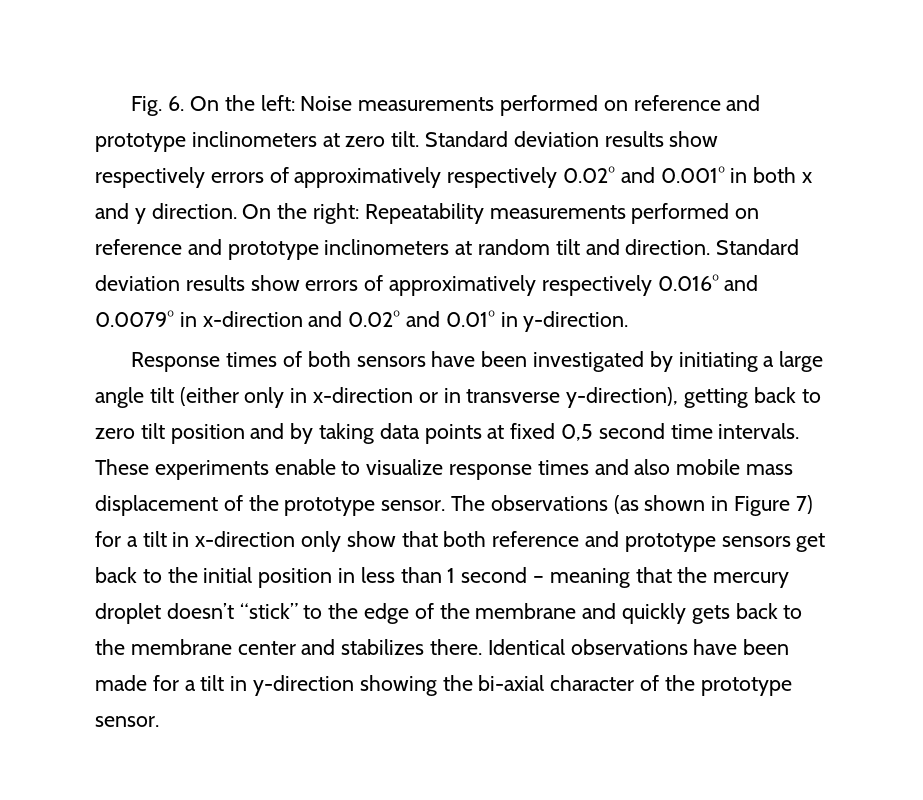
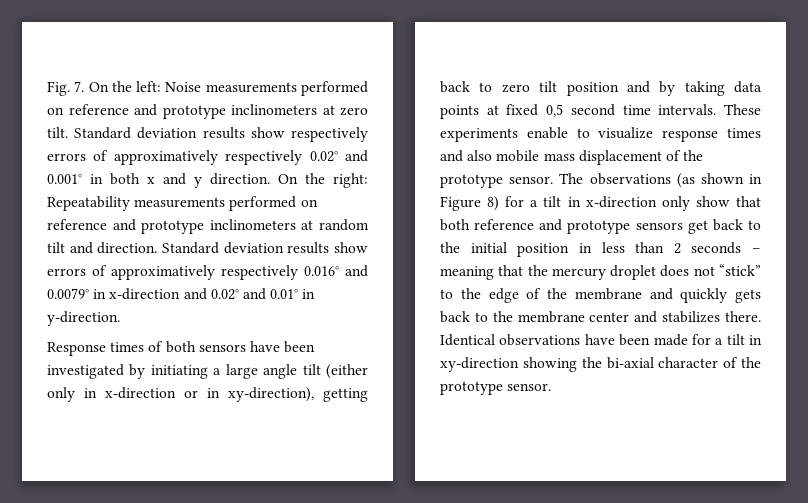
- Fig. 6. On the left: Noise measurements performed on reference and prototype inclinometers at zero tilt.
+ Fig. 7. On the left: Noise measurements performed on reference and prototype inclinometers at zero tilt.
- Response times of both sensors have been investigated by initiating a large angle tilt (either only in x-direction or in transverse y-direction), getting back to zero tilt position and by taking data points at fixed 0,5 second time intervals.
+ Response times of both sensors have been investigated by initiating a large angle tilt (either only in x-direction or in xy-direction), getting back to zero tilt position and by taking data points at fixed 0,5 second time intervals.
- The observations (as shown in Figure 7) for a tilt in x-direction only show that both reference and prototype sensors get back to the initial position in less than 1 second – meaning that the mercury droplet doesn’t “stick” to the edge of the membrane and quickly gets back to the membrane center and stabilizes there.
+ The observations (as shown in Figure 8) for a tilt in x-direction only show that both reference and prototype sensors get back to the initial position in less than 2 seconds – meaning that the mercury droplet does not “stick” to the edge of the membrane and quickly gets back to the membrane center and stabilizes there.
- Identical observations have been made for a tilt in y-direction showing the bi-axial character of the prototype sensor.
+ Identical observations have been made for a tilt in xy-direction showing the bi-axial character of the prototype sensor.

